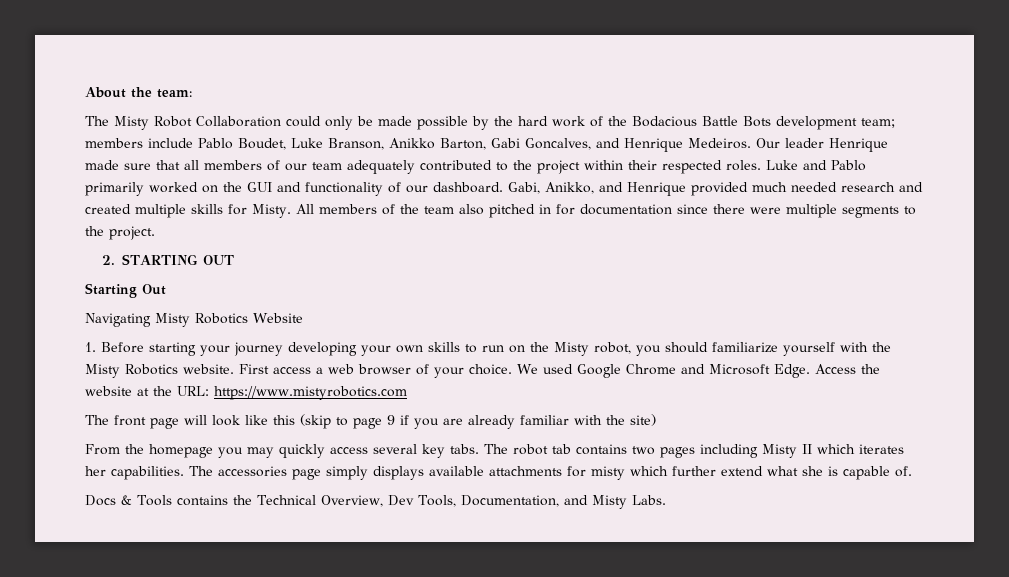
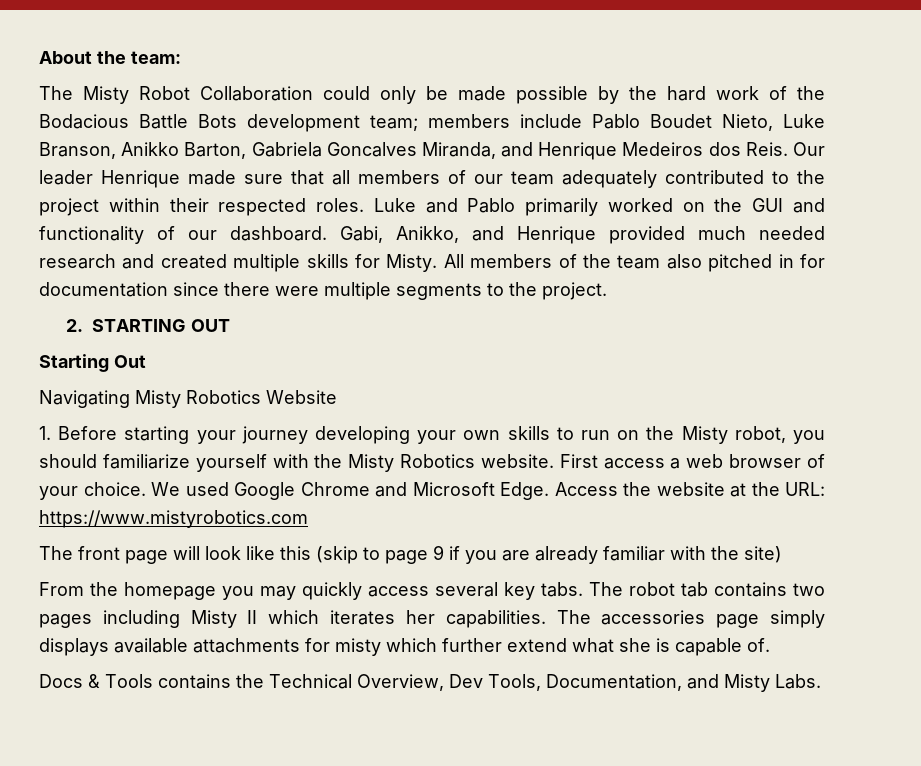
- The Misty Robot Collaboration could only be made possible by the hard work of the Bodacious Battle Bots development team; members include Pablo Boudet, Luke Branson, Anikko Barton, Gabi Goncalves, and Henrique Medeiros.
+ The Misty Robot Collaboration could only be made possible by the hard work of the Bodacious Battle Bots development team; members include Pablo Boudet Nieto, Luke Branson, Anikko Barton, Gabriela Goncalves Miranda, and Henrique Medeiros dos Reis.

